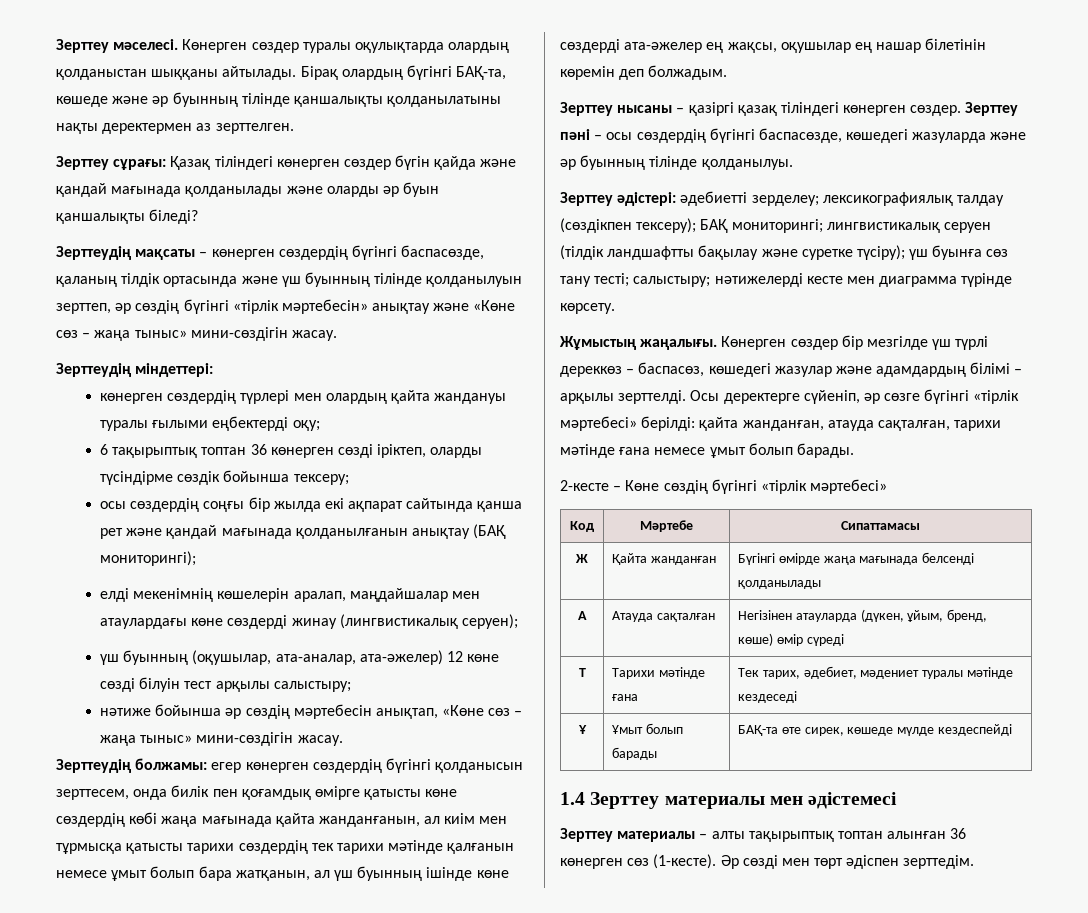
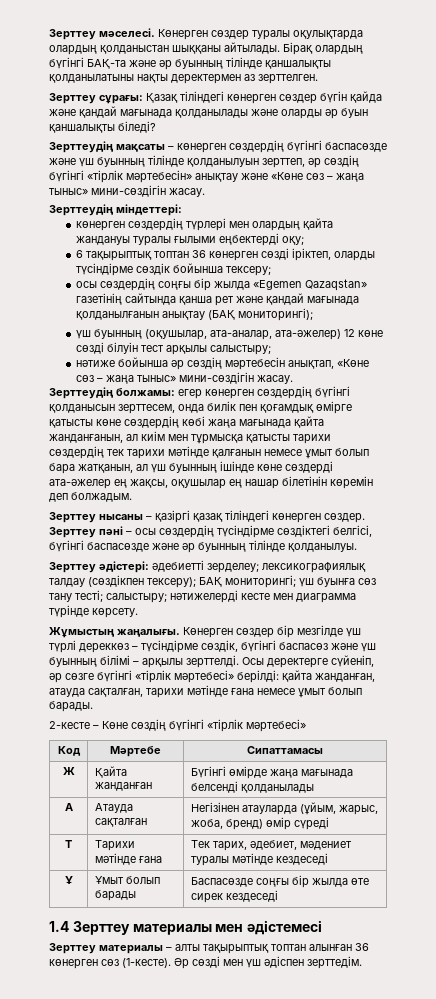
- Бірақ олардың бүгінгі БАҚ-та, көшеде және әр буынның тілінде қаншалықты қолданылатыны нақты деректермен аз зерттелген.
+ Бірақ олардың бүгінгі БАҚ-та және әр буынның тілінде қаншалықты қолданылатыны нақты деректермен аз зерттелген.
- Зерттеудің мақсаты – көнерген сөздердің бүгінгі баспасөзде, қаланың тілдік ортасында және үш буынның тілінде қолданылуын зерттеп, әр сөздің бүгінгі «тірлік мәртебесін» анықтау және «Көне сөз – жаңа тыныс» мини-сөздігін жасау.
+ Зерттеудің мақсаты – көнерген сөздердің бүгінгі баспасөзде және үш буынның тілінде қолданылуын зерттеп, әр сөздің бүгінгі «тірлік мәртебесін» анықтау және «Көне сөз – жаңа тыныс» мини-сөздігін жасау.
- осы сөздердің соңғы бір жылда екі ақпарат сайтында қанша рет және қандай мағынада қолданылғанын анықтау (БАҚ мониторингі);
+ осы сөздердің соңғы бір жылда «Egemen Qazaqstan» газетінің сайтында қанша рет және қандай мағынада қолданылғанын анықтау (БАҚ мониторингі);
- елді мекенімнің көшелерін аралап, маңдайшалар мен атаулардағы көне сөздерді жинау (лингвистикалық серуен);
- Зерттеу пәні – осы сөздердің бүгінгі баспасөзде, көшедегі жазуларда және әр буынның тілінде қолданылуы.
+ Зерттеу пәні – осы сөздердің түсіндірме сөздіктегі белгісі, бүгінгі баспасөзде және әр буынның тілінде қолданылуы.
- Зерттеу әдістері: әдебиетті зерделеу; лексикографиялық талдау (сөздікпен тексеру); БАҚ мониторингі; лингвистикалық серуен (тілдік ландшафтты бақылау және суретке түсіру); үш буынға сөз тану тесті; салыстыру; нәтижелерді кесте мен диаграмма түрінде көрсету.
+ Зерттеу әдістері: әдебиетті зерделеу; лексикографиялық талдау (сөздікпен тексеру); БАҚ мониторингі; үш буынға сөз тану тесті; салыстыру; нәтижелерді кесте мен диаграмма түрінде көрсету.
- Көнерген сөздер бір мезгілде үш түрлі дереккөз – баспасөз, көшедегі жазулар және адамдардың білімі – арқылы зерттелді.
+ Көнерген сөздер бір мезгілде үш түрлі дереккөз – түсіндірме сөздік, бүгінгі баспасөз және үш буынның білімі – арқылы зерттелді.
- А | Атауда сақталған | Негізінен атауларда (дүкен, ұйым, бренд, көше) өмір сүреді
+ А | Атауда сақталған | Негізінен атауларда (ұйым, жарыс, жоба, бренд) өмір сүреді
- Ұ | Ұмыт болып барады | БАҚ-та өте сирек, көшеде мүлде кездеспейді
+ Ұ | Ұмыт болып барады | Баспасөзде соңғы бір жылда өте сирек кездеседі
- Әр сөзді мен төрт әдіспен зерттедім.
+ Әр сөзді мен үш әдіспен зерттедім.

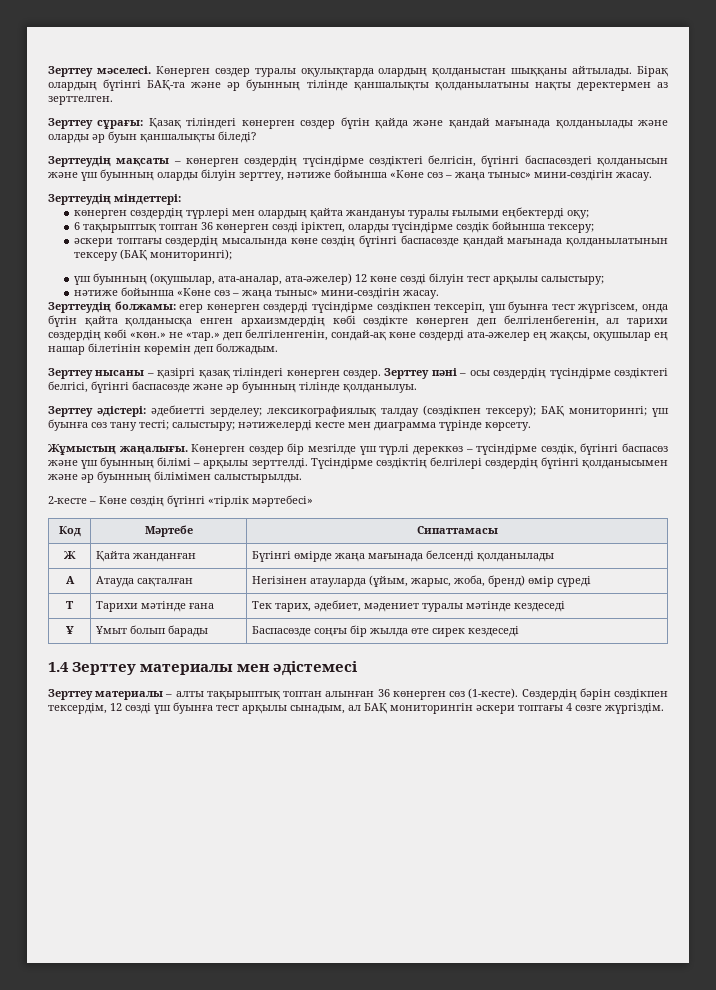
- Зерттеудің мақсаты – көнерген сөздердің бүгінгі баспасөзде және үш буынның тілінде қолданылуын зерттеп, әр сөздің бүгінгі «тірлік мәртебесін» анықтау және «Көне сөз – жаңа тыныс» мини-сөздігін жасау.
+ Зерттеудің мақсаты – көнерген сөздердің түсіндірме сөздіктегі белгісін, бүгінгі баспасөздегі қолданысын және үш буынның оларды білуін зерттеу, нәтиже бойынша «Көне сөз – жаңа тыныс» мини-сөздігін жасау.
- осы сөздердің соңғы бір жылда «Egemen Qazaqstan» газетінің сайтында қанша рет және қандай мағынада қолданылғанын анықтау (БАҚ мониторингі);
+ әскери топтағы сөздердің мысалында көне сөздің бүгінгі баспасөзде қандай мағынада қолданылатынын тексеру (БАҚ мониторингі);
  үш буынның (оқушылар, ата-аналар, ата-әжелер) 12 көне сөзді білуін тест арқылы салыстыру;
- нәтиже бойынша әр сөздің мәртебесін анықтап, «Көне сөз – жаңа тыныс» мини-сөздігін жасау.
+ нәтиже бойынша «Көне сөз – жаңа тыныс» мини-сөздігін жасау.
- Зерттеудің болжамы: егер көнерген сөздердің бүгінгі қолданысын зерттесем, онда билік пен қоғамдық өмірге қатысты көне сөздердің көбі жаңа мағынада қайта жанданғанын, ал киім мен тұрмысқа қатысты тарихи сөздердің тек тарихи мәтінде қалғанын немесе ұмыт болып бара жатқанын, ал үш буынның ішінде көне сөздерді ата-әжелер ең жақсы, оқушылар ең нашар білетінін көремін деп болжадым.
+ Зерттеудің болжамы: егер көнерген сөздерді түсіндірме сөздікпен тексеріп, үш буынға тест жүргізсем, онда бүгін қайта қолданысқа енген архаизмдердің көбі сөздікте көнерген деп белгіленбегенін, ал тарихи сөздердің көбі «көн.» не «тар.» деп белгіленгенін, сондай-ақ көне сөздерді ата-әжелер ең жақсы, оқушылар ең нашар білетінін көремін деп болжадым.
- Осы деректерге сүйеніп, әр сөзге бүгінгі «тірлік мәртебесі» берілді: қайта жанданған, атауда сақталған, тарихи мәтінде ғана немесе ұмыт болып барады.
+ Түсіндірме сөздіктің белгілері сөздердің бүгінгі қолданысымен және әр буынның білімімен салыстырылды.
- Әр сөзді мен үш әдіспен зерттедім.
+ Сөздердің бәрін сөздікпен тексердім, 12 сөзді үш буынға тест арқылы сынадым, ал БАҚ мониторингін әскери топтағы 4 сөзге жүргіздім.

